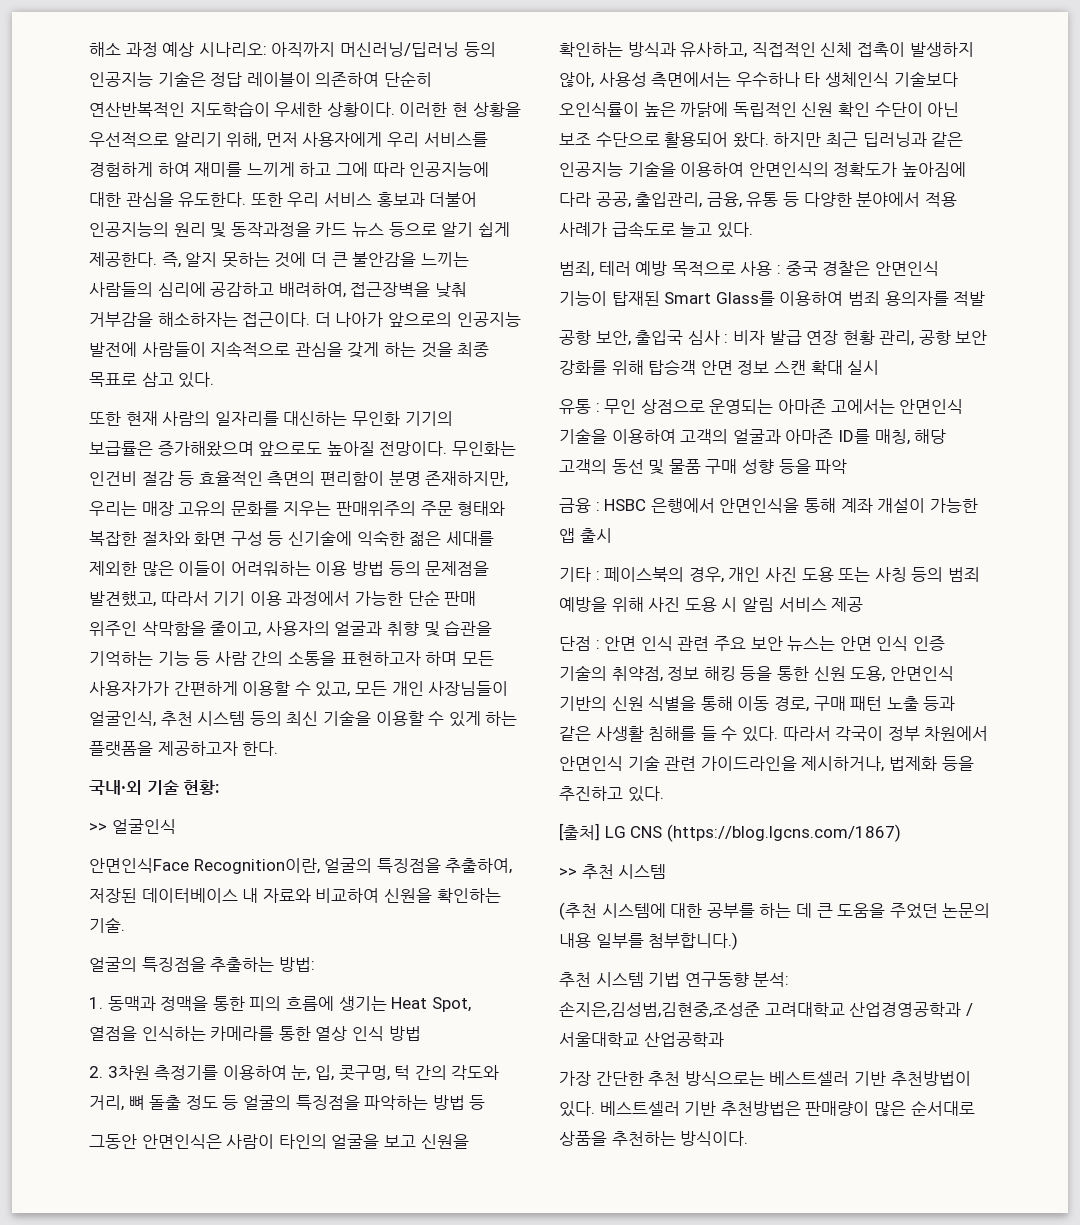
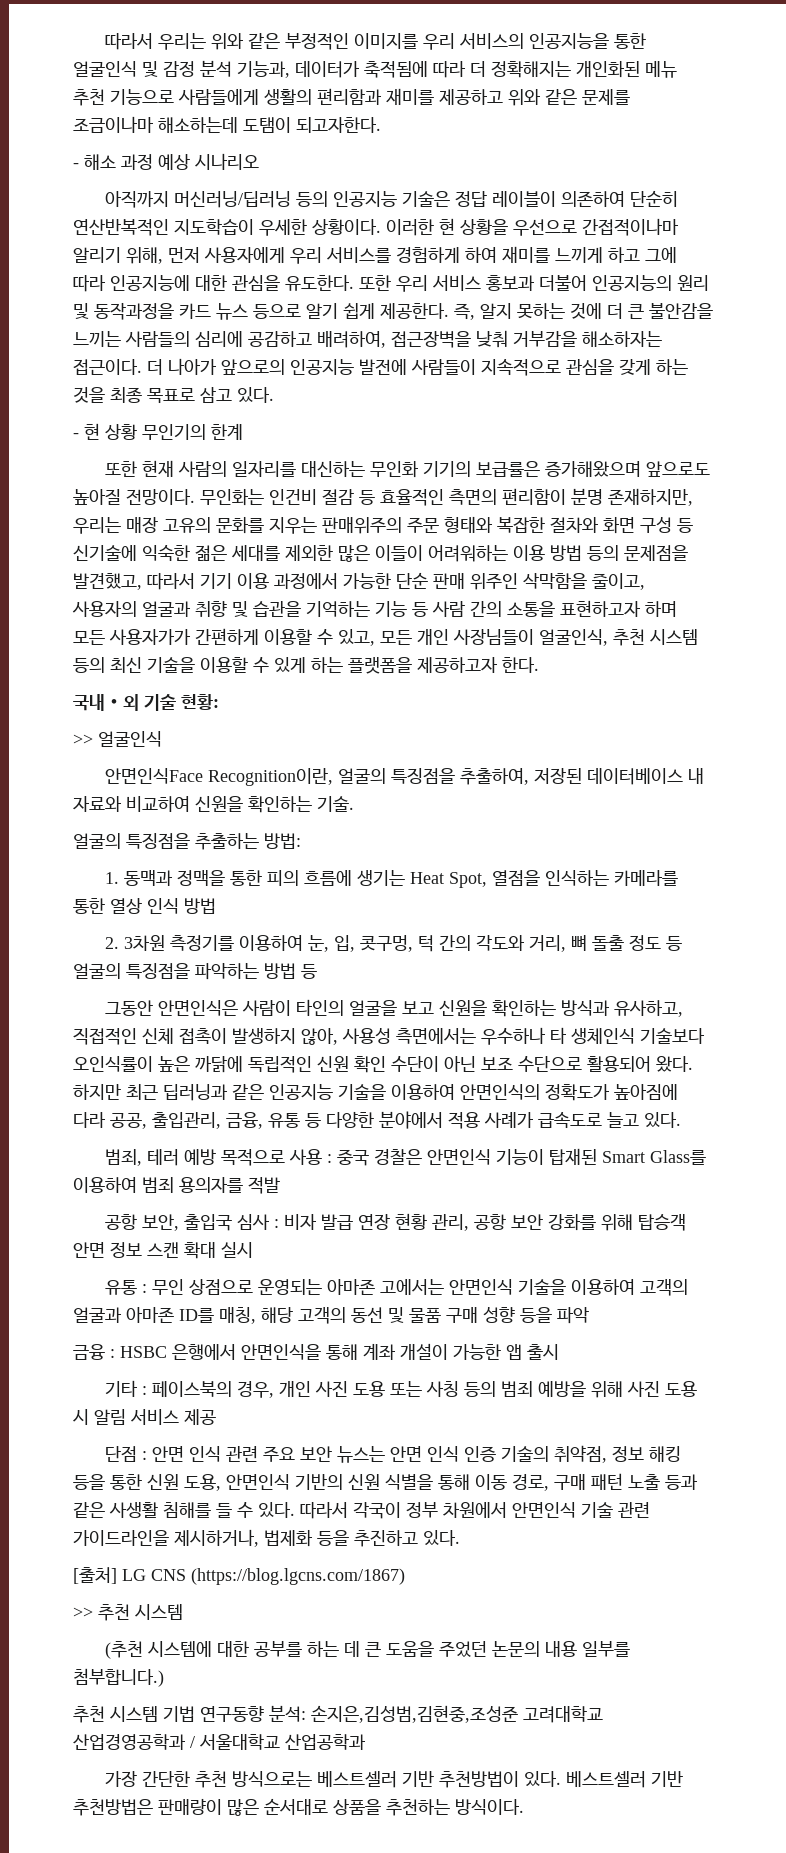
- 해소 과정 예상 시나리오: 아직까지 머신러닝/딥러닝 등의 인공지능 기술은 정답 레이블이 의존하여 단순히 연산반복적인 지도학습이 우세한 상황이다.
+ 따라서 우리는 위와 같은 부정적인 이미지를 우리 서비스의 인공지능을 통한 얼굴인식 및 감정 분석 기능과, 데이터가 축적됨에 따라 더 정확해지는 개인화된 메뉴 추천 기능으로 사람들에게 생활의 편리함과 재미를 제공하고 위와 같은 문제를 조금이나마 해소하는데 도탬이 되고자한다.
+ - 해소 과정 예상 시나리오
+ 아직까지 머신러닝/딥러닝 등의 인공지능 기술은 정답 레이블이 의존하여 단순히 연산반복적인 지도학습이 우세한 상황이다.
- 이러한 현 상황을 우선적으로 알리기 위해, 먼저 사용자에게 우리 서비스를 경험하게 하여 재미를 느끼게 하고 그에 따라 인공지능에 대한 관심을 유도한다.
+ 이러한 현 상황을 우선으로 간접적이나마 알리기 위해, 먼저 사용자에게 우리 서비스를 경험하게 하여 재미를 느끼게 하고 그에 따라 인공지능에 대한 관심을 유도한다.
+ - 현 상황 무인기의 한계

